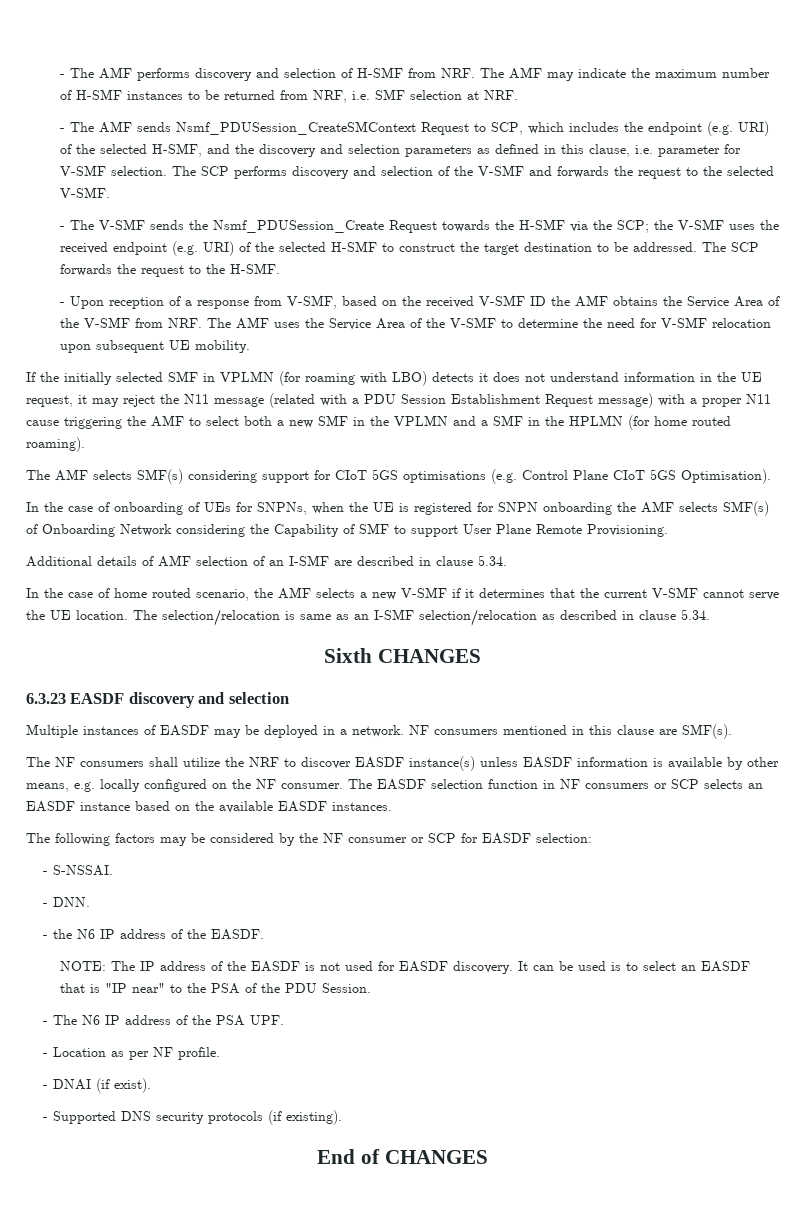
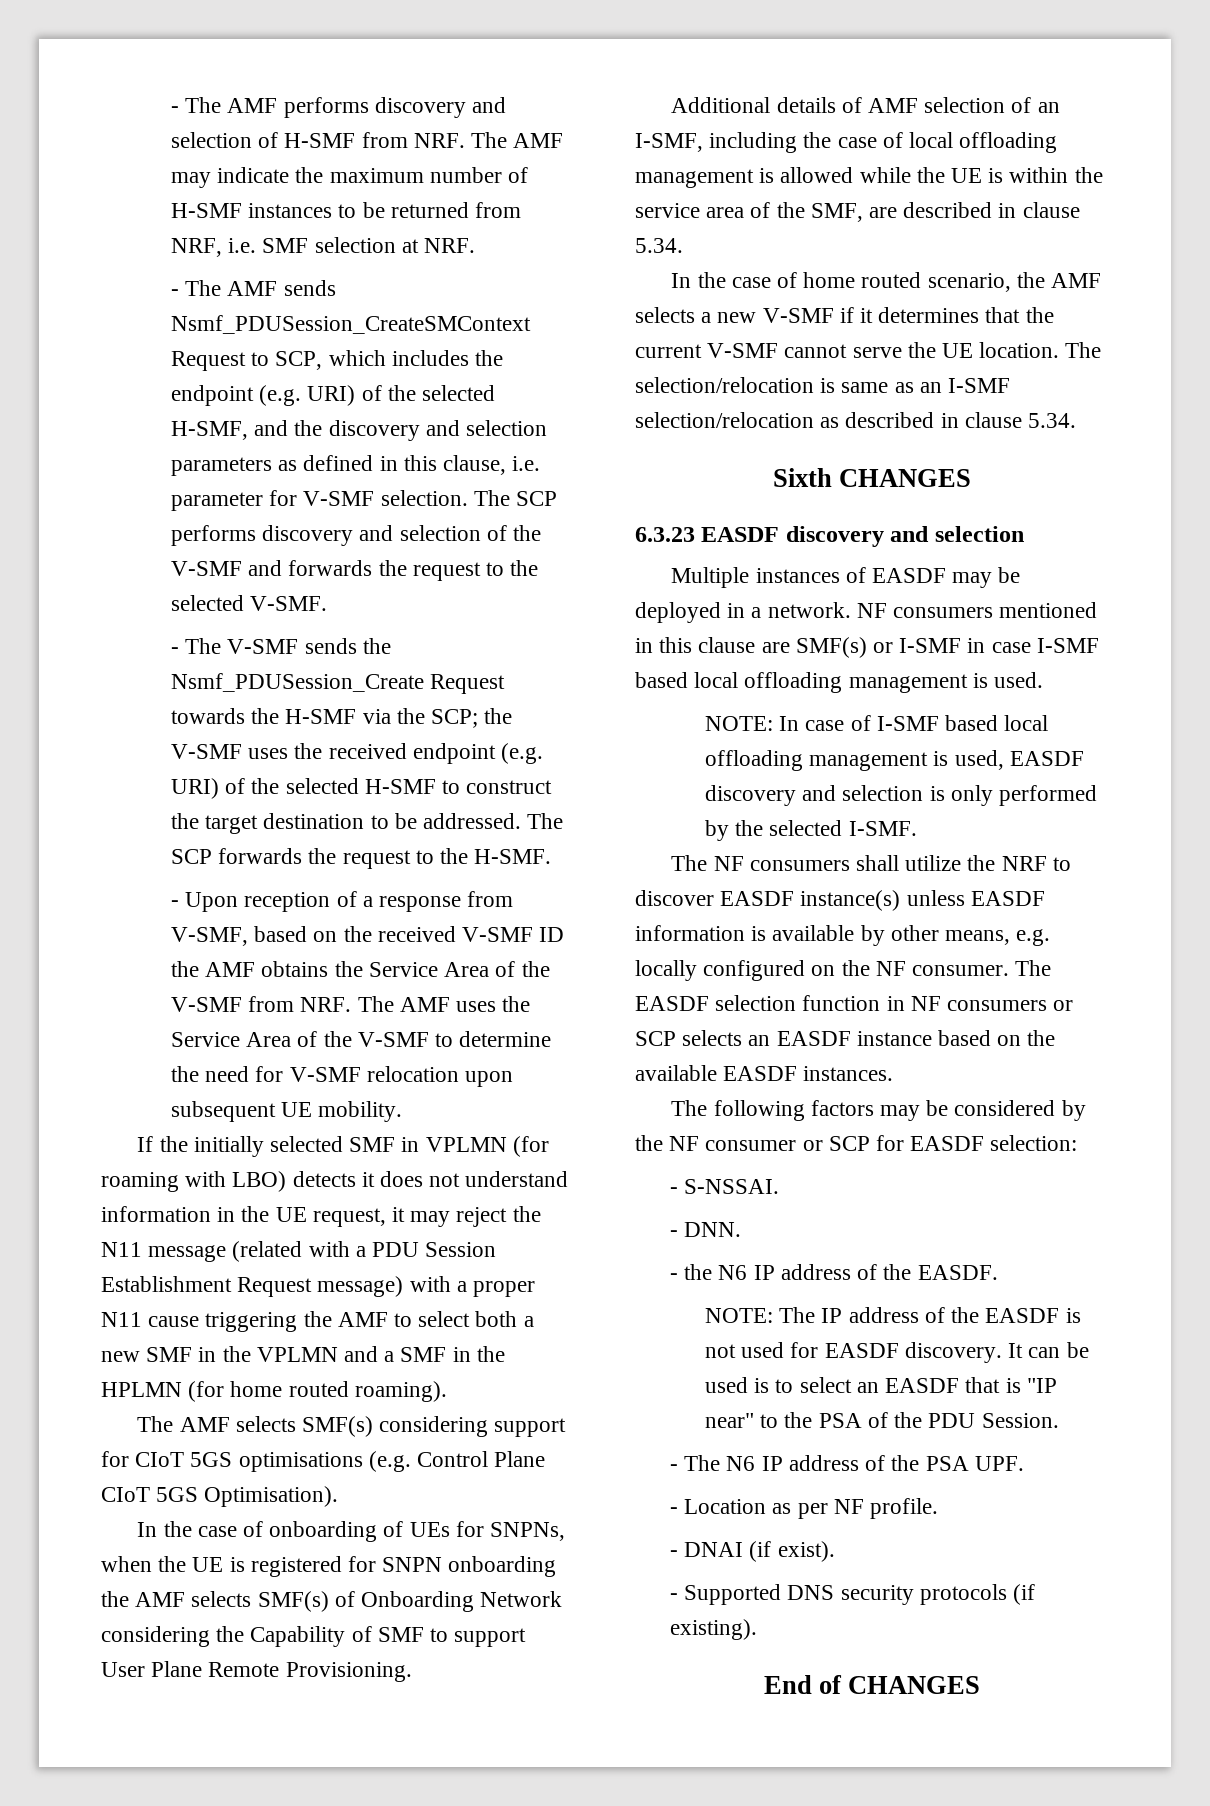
- Additional details of AMF selection of an I-SMF are described in clause 5.34.
+ Additional details of AMF selection of an I-SMF, including the case of local offloading management is allowed while the UE is within the service area of the SMF, are described in clause 5.34.
- NF consumers mentioned in this clause are SMF(s).
+ NF consumers mentioned in this clause are SMF(s) or I-SMF in case I-SMF based local offloading management is used.
+ NOTE: In case of I-SMF based local offloading management is used, EASDF discovery and selection is only performed by the selected I-SMF.

